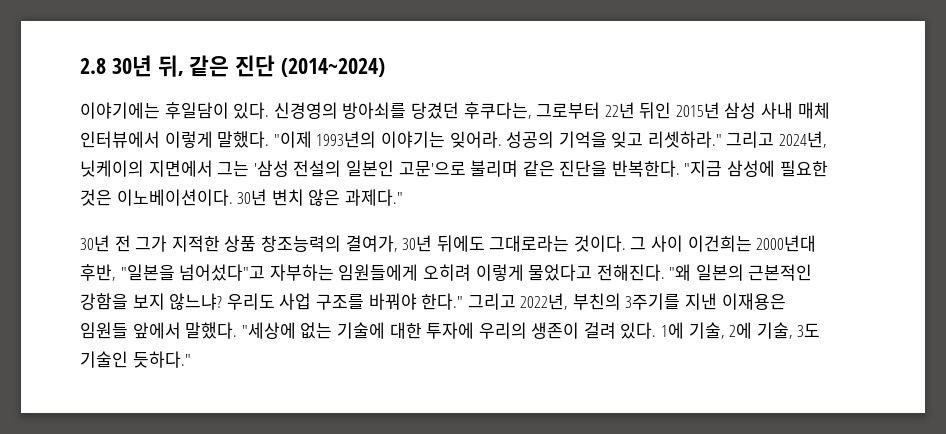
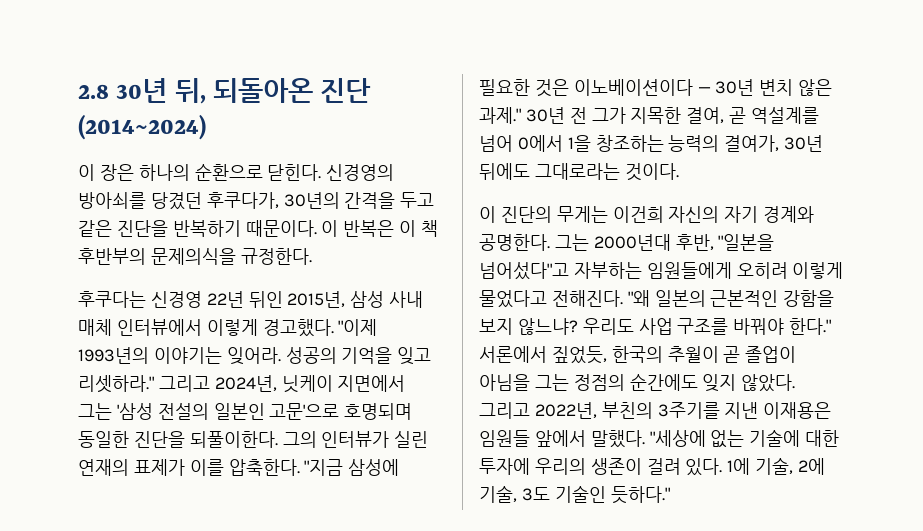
- 2.8 30년 뒤, 같은 진단 (2014~2024)
+ 2.8 30년 뒤, 되돌아온 진단 (2014~2024)
- 이야기에는 후일담이 있다. 신경영의 방아쇠를 당겼던 후쿠다는, 그로부터 22년 뒤인 2015년 삼성 사내 매체 인터뷰에서 이렇게 말했다.
+ 이 장은 하나의 순환으로 닫힌다. 신경영의 방아쇠를 당겼던 후쿠다가, 30년의 간격을 두고 같은 진단을 반복하기 때문이다. 이 반복은 이 책 후반부의 문제의식을 규정한다.
+ 후쿠다는 신경영 22년 뒤인 2015년, 삼성 사내 매체 인터뷰에서 이렇게 경고했다.
- 그리고 2024년, 닛케이의 지면에서 그는 '삼성 전설의 일본인 고문'으로 불리며 같은 진단을 반복한다.
+ 그리고 2024년, 닛케이 지면에서 그는 '삼성 전설의 일본인 고문'으로 호명되며 동일한 진단을 되풀이한다. 그의 인터뷰가 실린 연재의 표제가 이를 압축한다.
- "지금 삼성에 필요한 것은 이노베이션이다. 30년 변치 않은 과제다."
- 30년 전 그가 지적한 상품 창조능력의 결여가, 30년 뒤에도 그대로라는 것이다. 그 사이 이건희는 2000년대 후반, "일본을 넘어섰다"고 자부하는 임원들에게 오히려 이렇게 물었다고 전해진다.
+ "지금 삼성에 필요한 것은 이노베이션이다 — 30년 변치 않은 과제." 30년 전 그가 지목한 결여, 곧 역설계를 넘어 0에서 1을 창조하는 능력의 결여가, 30년 뒤에도 그대로라는 것이다.
+ 이 진단의 무게는 이건희 자신의 자기 경계와 공명한다. 그는 2000년대 후반, "일본을 넘어섰다"고 자부하는 임원들에게 오히려 이렇게 물었다고 전해진다.
+ 서론에서 짚었듯, 한국의 추월이 곧 졸업이 아님을 그는 정점의 순간에도 잊지 않았다.

